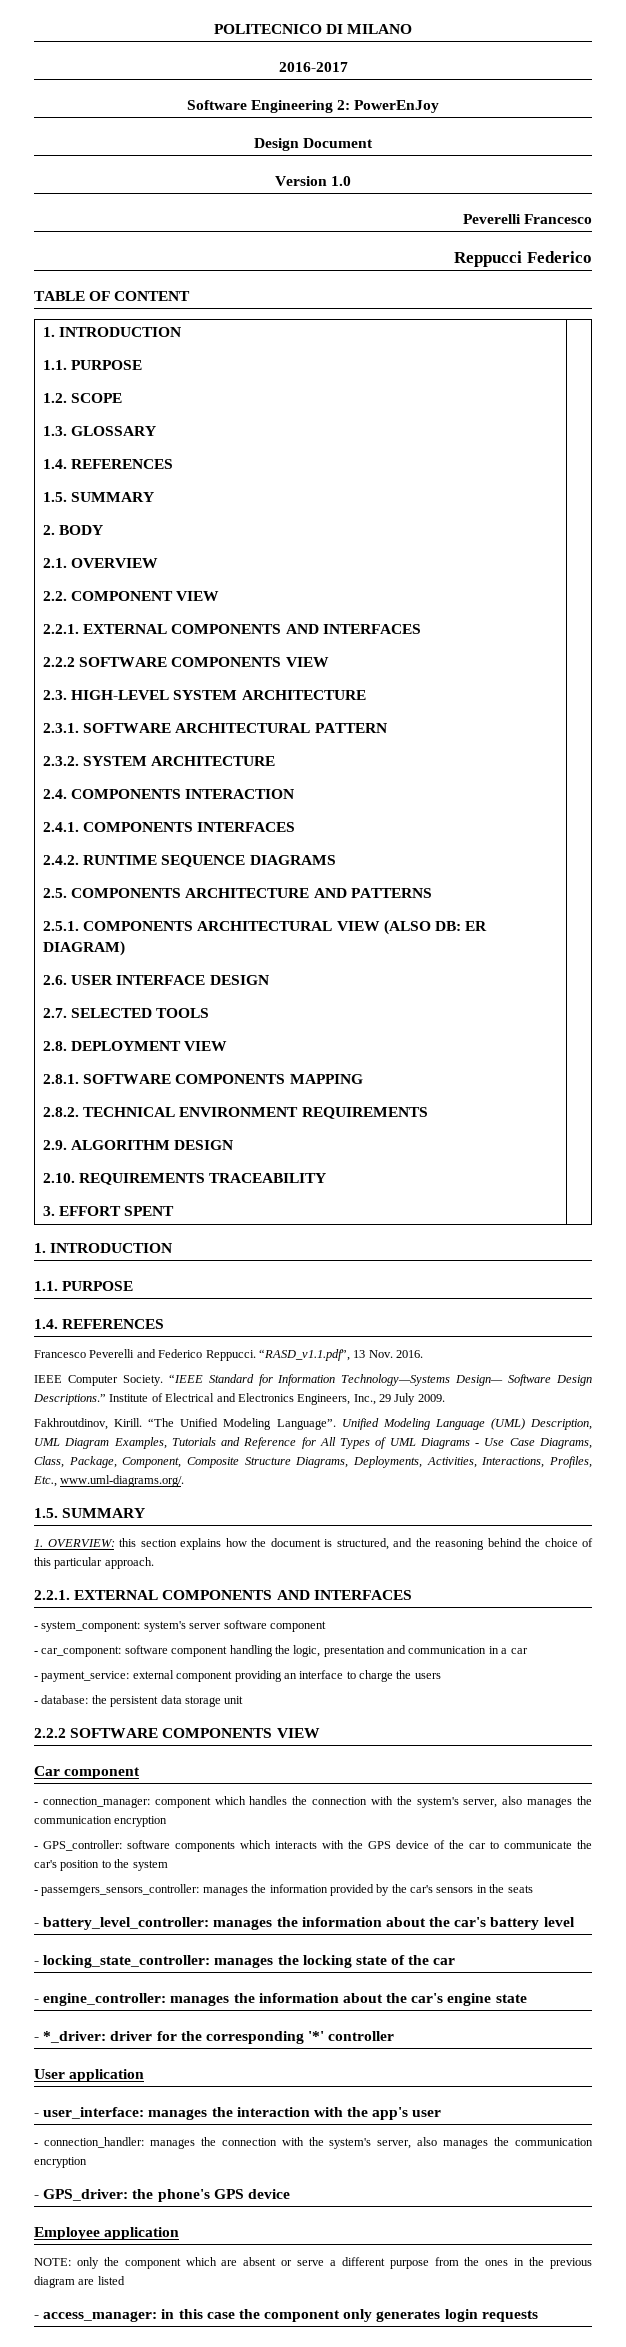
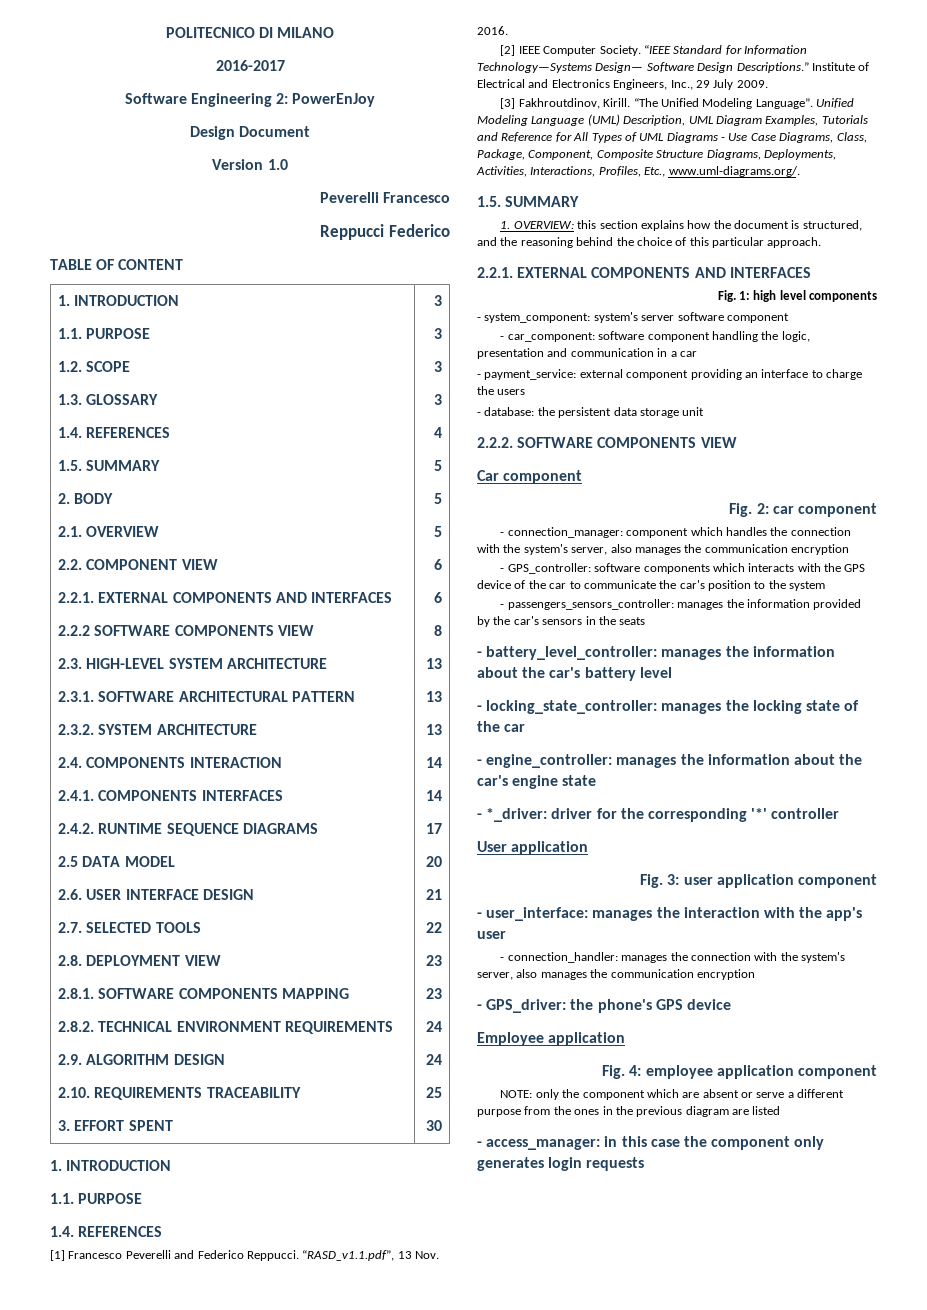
- 2.5. COMPONENTS ARCHITECTURE AND PATTERNS
- 2.5.1. COMPONENTS ARCHITECTURAL VIEW (ALSO DB: ER DIAGRAM)
+ 2.5 DATA MODEL
- 3. EFFORT SPENT
+ 3. EFFORT SPENT | 3
+ 3
+ 3
+ 3
+ 4
+ 5
+ 5
+ 5
+ 6
+ 6
+ 8
+ 13
+ 13
+ 13
+ 14
+ 14
+ 17
+ 20
+ 21
+ 22
+ 23
+ 23
+ 24
+ 24
+ 25
+ 30
- Francesco Peverelli and Federico Reppucci.
+ [1] Francesco Peverelli and Federico Reppucci.
- IEEE Computer Society.
+ [2] IEEE Computer Society.
- Fakhroutdinov, Kirill.
+ [3] Fakhroutdinov, Kirill.
+ Fig. 1: high level components
  - database: the persistent data storage unit
- 2.2.2 SOFTWARE COMPONENTS VIEW
+ 2.2.2. SOFTWARE COMPONENTS VIEW
+ Fig. 2: car component
- - passemgers_sensors_controller: manages the information provided by the car's sensors in the seats
+ - passengers_sensors_controller: manages the information provided by the car's sensors in the seats
+ Fig. 3: user application component
+ Fig. 4: employee application component

